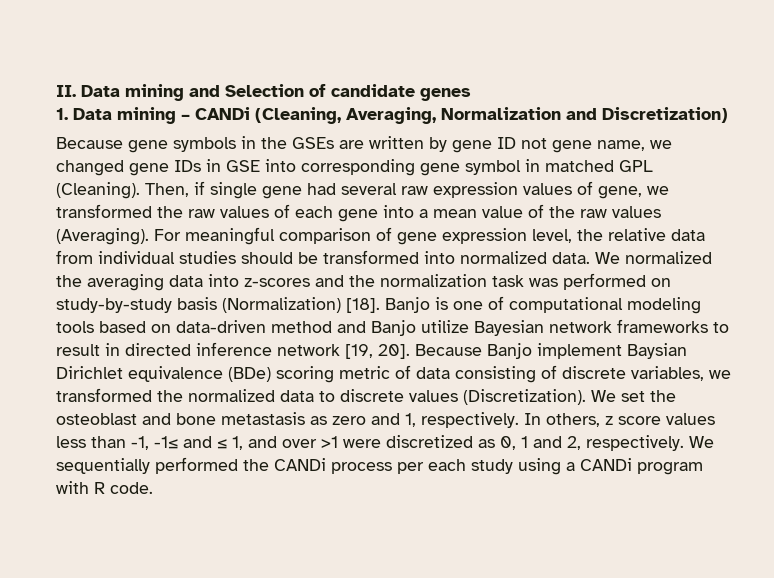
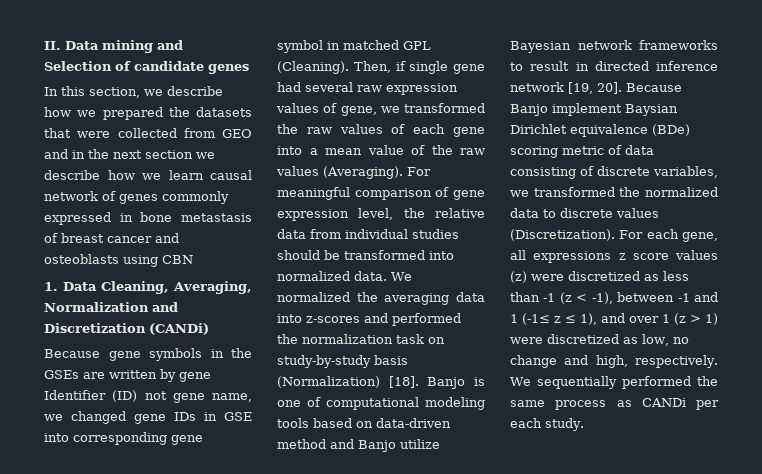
- 1. Data mining – CANDi (Cleaning, Averaging, Normalization and Discretization)
+ In this section, we describe how we prepared the datasets that were collected from GEO and in the next section we describe how we learn causal network of genes commonly expressed in bone metastasis of breast cancer and osteoblasts using CBN
+ 1. Data Cleaning, Averaging, Normalization and Discretization (CANDi)
- Because gene symbols in the GSEs are written by gene ID not gene name, we changed gene IDs in GSE into corresponding gene symbol in matched GPL (Cleaning).
+ Because gene symbols in the GSEs are written by gene Identifier (ID) not gene name, we changed gene IDs in GSE into corresponding gene symbol in matched GPL (Cleaning).
- We normalized the averaging data into z-scores and the normalization task was performed on study-by-study basis (Normalization) [18].
+ We normalized the averaging data into z-scores and performed the normalization task on study-by-study basis (Normalization) [18].
- We set the osteoblast and bone metastasis as zero and 1, respectively. In others, z score values less than -1, -1≤ and ≤ 1, and over >1 were discretized as 0, 1 and 2, respectively.
+ For each gene, all expressions z score values (z) were discretized as less than -1 (z < -1), between -1 and 1 (-1≤ z ≤ 1), and over 1 (z > 1) were discretized as low, no change and high, respectively.
- We sequentially performed the CANDi process per each study using a CANDi program with R code.
+ We sequentially performed the same process as CANDi per each study.

